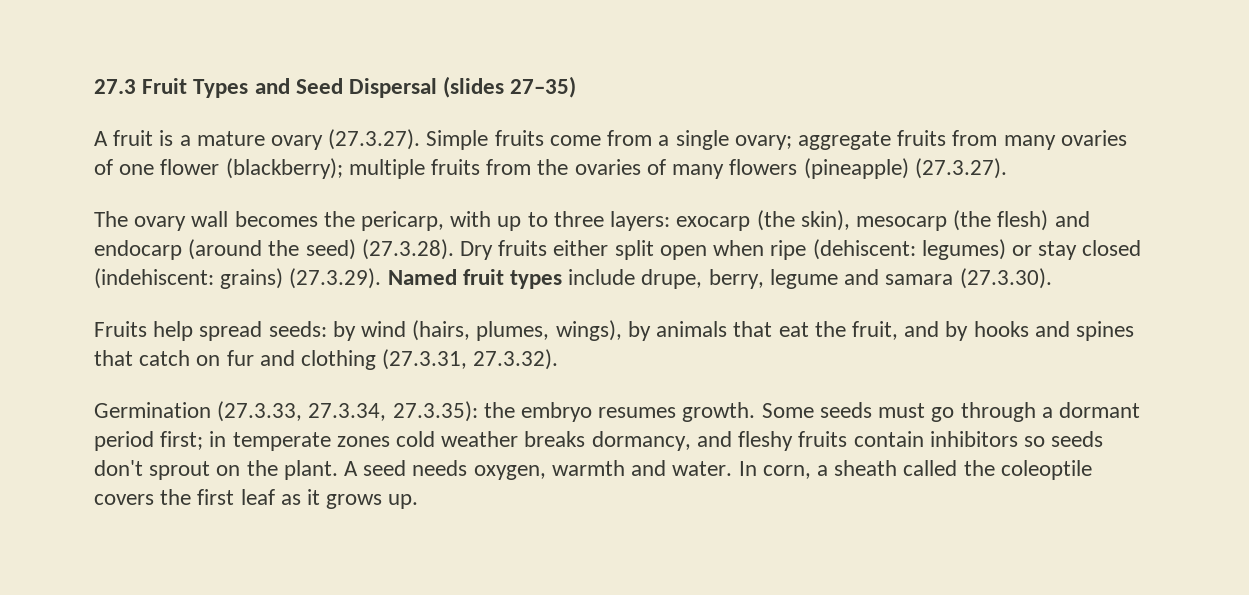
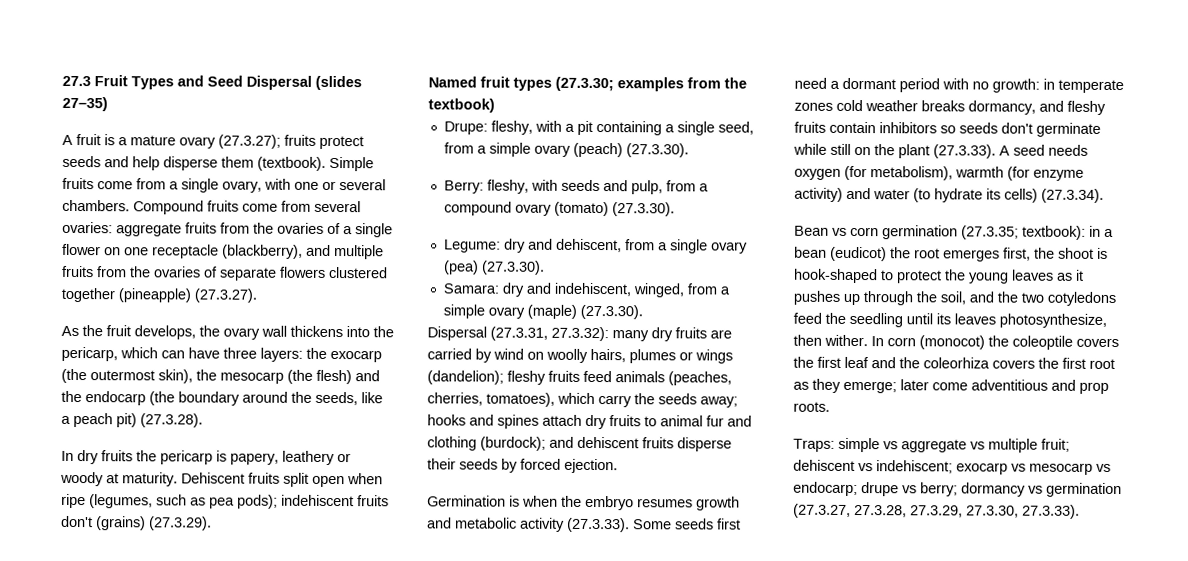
- A fruit is a mature ovary (27.3.27). Simple fruits come from a single ovary; aggregate fruits from many ovaries of one flower (blackberry); multiple fruits from the ovaries of many flowers (pineapple) (27.3.27).
- The ovary wall becomes the pericarp, with up to three layers: exocarp (the skin), mesocarp (the flesh) and endocarp (around the seed) (27.3.28). Dry fruits either split open when ripe (dehiscent: legumes) or stay closed (indehiscent: grains) (27.3.29). Named fruit types include drupe, berry, legume and samara (27.3.30).
- Fruits help spread seeds: by wind (hairs, plumes, wings), by animals that eat the fruit, and by hooks and spines that catch on fur and clothing (27.3.31, 27.3.32).
- Germination (27.3.33, 27.3.34, 27.3.35): the embryo resumes growth. Some seeds must go through a dormant period first; in temperate zones cold weather breaks dormancy, and fleshy fruits contain inhibitors so seeds don't sprout on the plant. A seed needs oxygen, warmth and water. In corn, a sheath called the coleoptile covers the first leaf as it grows up.
+ A fruit is a mature ovary (27.3.27); fruits protect seeds and help disperse them (textbook). Simple fruits come from a single ovary, with one or several chambers. Compound fruits come from several ovaries: aggregate fruits from the ovaries of a single flower on one receptacle (blackberry), and multiple fruits from the ovaries of separate flowers clustered together (pineapple) (27.3.27).
+ As the fruit develops, the ovary wall thickens into the pericarp, which can have three layers: the exocarp (the outermost skin), the mesocarp (the flesh) and the endocarp (the boundary around the seeds, like a peach pit) (27.3.28).
+ In dry fruits the pericarp is papery, leathery or woody at maturity. Dehiscent fruits split open when ripe (legumes, such as pea pods); indehiscent fruits don't (grains) (27.3.29).
+ Named fruit types (27.3.30; examples from the textbook)
+ Drupe: fleshy, with a pit containing a single seed, from a simple ovary (peach) (27.3.30).
+ Berry: fleshy, with seeds and pulp, from a compound ovary (tomato) (27.3.30).
+ Legume: dry and dehiscent, from a single ovary (pea) (27.3.30).
+ Samara: dry and indehiscent, winged, from a simple ovary (maple) (27.3.30).
+ Dispersal (27.3.31, 27.3.32): many dry fruits are carried by wind on woolly hairs, plumes or wings (dandelion); fleshy fruits feed animals (peaches, cherries, tomatoes), which carry the seeds away; hooks and spines attach dry fruits to animal fur and clothing (burdock); and dehiscent fruits disperse their seeds by forced ejection.
+ Germination is when the embryo resumes growth and metabolic activity (27.3.33). Some seeds first need a dormant period with no growth: in temperate zones cold weather breaks dormancy, and fleshy fruits contain inhibitors so seeds don't germinate while still on the plant (27.3.33). A seed needs oxygen (for metabolism), warmth (for enzyme activity) and water (to hydrate its cells) (27.3.34).
+ Bean vs corn germination (27.3.35; textbook): in a bean (eudicot) the root emerges first, the shoot is hook-shaped to protect the young leaves as it pushes up through the soil, and the two cotyledons feed the seedling until its leaves photosynthesize, then wither. In corn (monocot) the coleoptile covers the first leaf and the coleorhiza covers the first root as they emerge; later come adventitious and prop roots.
+ Traps: simple vs aggregate vs multiple fruit; dehiscent vs indehiscent; exocarp vs mesocarp vs endocarp; drupe vs berry; dormancy vs germination (27.3.27, 27.3.28, 27.3.29, 27.3.30, 27.3.33).

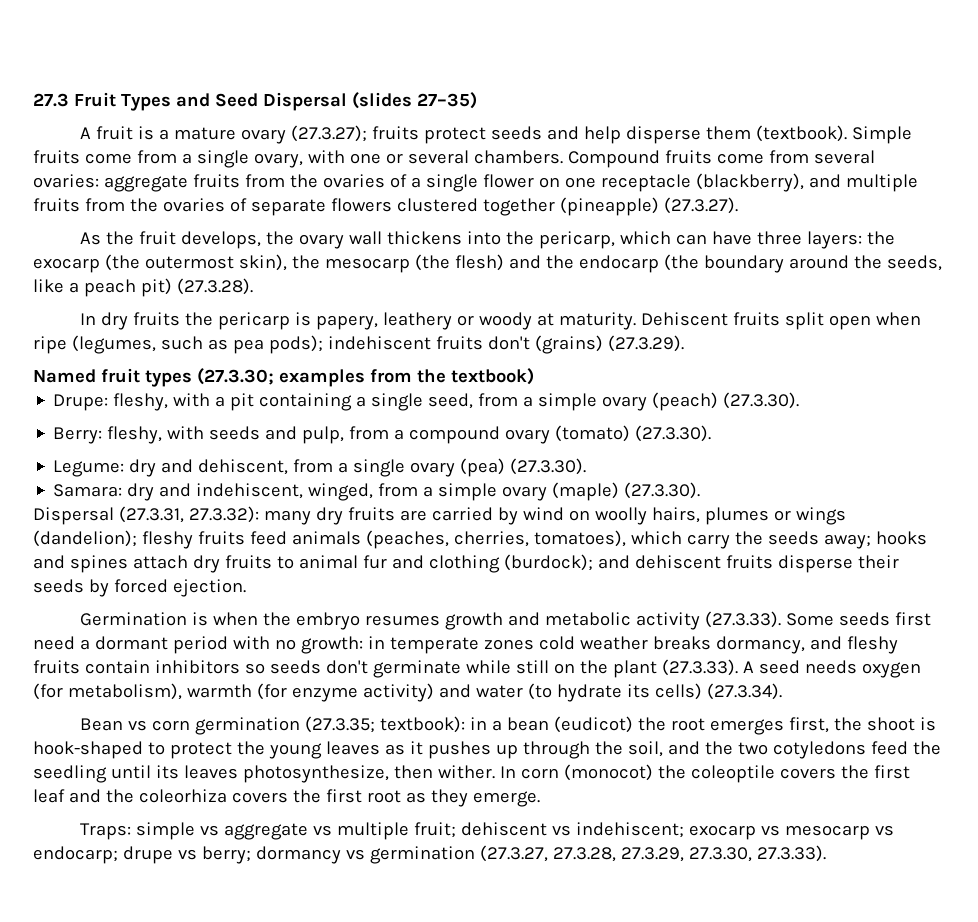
- In corn (monocot) the coleoptile covers the first leaf and the coleorhiza covers the first root as they emerge; later come adventitious and prop roots.
+ In corn (monocot) the coleoptile covers the first leaf and the coleorhiza covers the first root as they emerge.

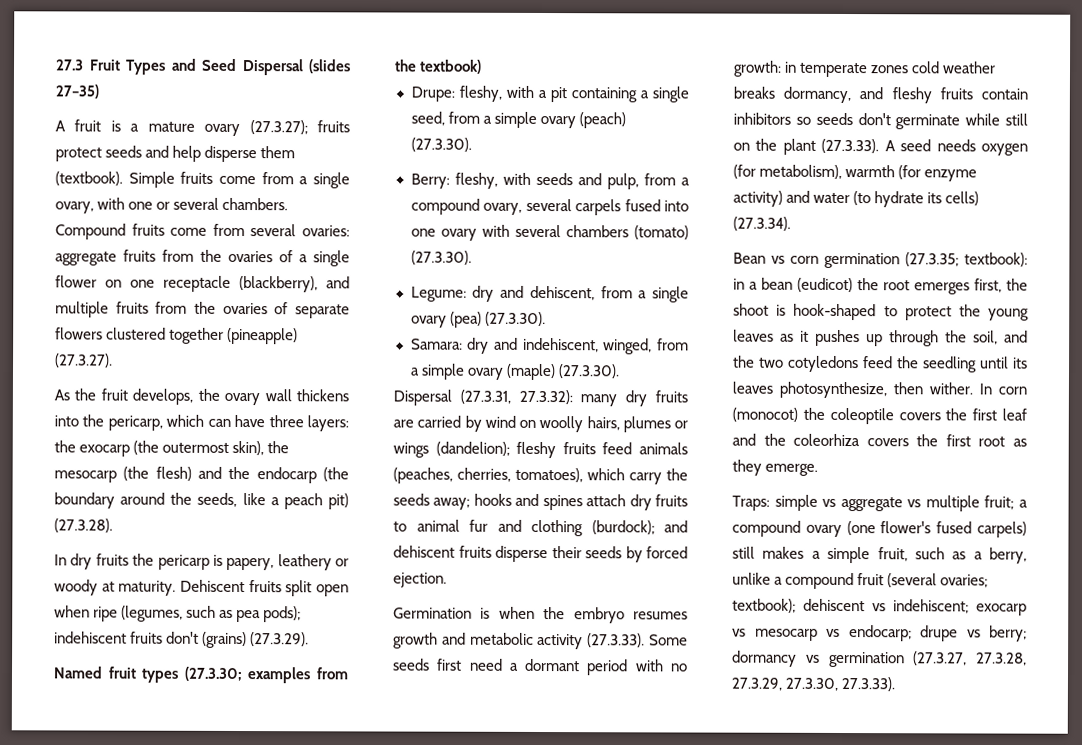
- Berry: fleshy, with seeds and pulp, from a compound ovary (tomato) (27.3.30).
+ Berry: fleshy, with seeds and pulp, from a compound ovary, several carpels fused into one ovary with several chambers (tomato) (27.3.30).
- Traps: simple vs aggregate vs multiple fruit; dehiscent vs indehiscent; exocarp vs mesocarp vs endocarp; drupe vs berry; dormancy vs germination (27.3.27, 27.3.28, 27.3.29, 27.3.30, 27.3.33).
+ Traps: simple vs aggregate vs multiple fruit; a compound ovary (one flower's fused carpels) still makes a simple fruit, such as a berry, unlike a compound fruit (several ovaries; textbook); dehiscent vs indehiscent; exocarp vs mesocarp vs endocarp; drupe vs berry; dormancy vs germination (27.3.27, 27.3.28, 27.3.29, 27.3.30, 27.3.33).

